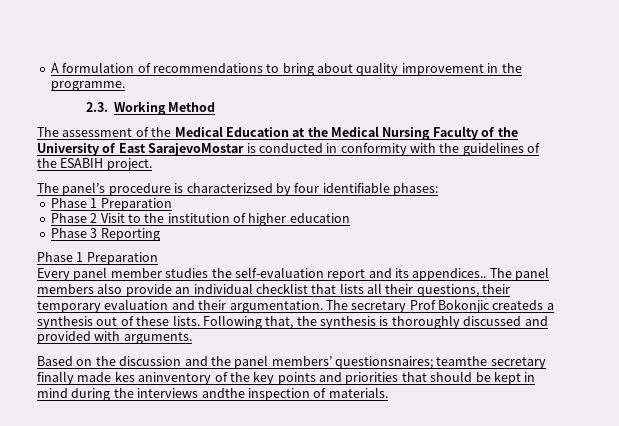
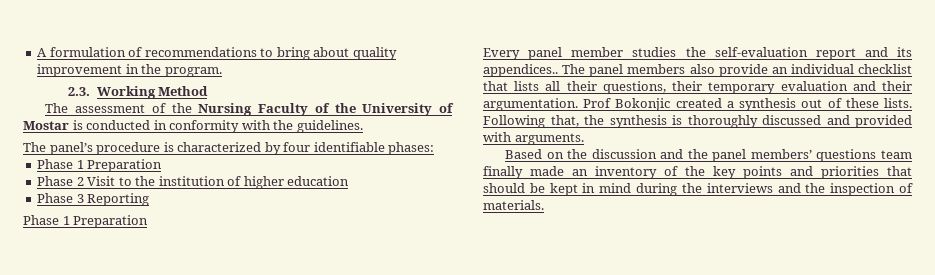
- A formulation of recommendations to bring about quality improvement in the programme.
+ A formulation of recommendations to bring about quality improvement in the program.
- The assessment of the Medical Education at the Medical Nursing Faculty of the University of East SarajevoMostar is conducted in conformity with the guidelines of the ESABIH project.
+ The assessment of the Nursing Faculty of the University of Mostar is conducted in conformity with the guidelines.
- The panel’s procedure is characterizsed by four identifiable phases:
+ The panel’s procedure is characterized by four identifiable phases:
- The secretary Prof Bokonjic createds a synthesis out of these lists.
+ Prof Bokonjic created a synthesis out of these lists.
- Based on the discussion and the panel members’ questionsnaires; teamthe secretary finally made kes aninventory of the key points and priorities that should be kept in mind during the interviews andthe inspection of materials.
+ Based on the discussion and the panel members’ questions team finally made an inventory of the key points and priorities that should be kept in mind during the interviews and the inspection of materials.

